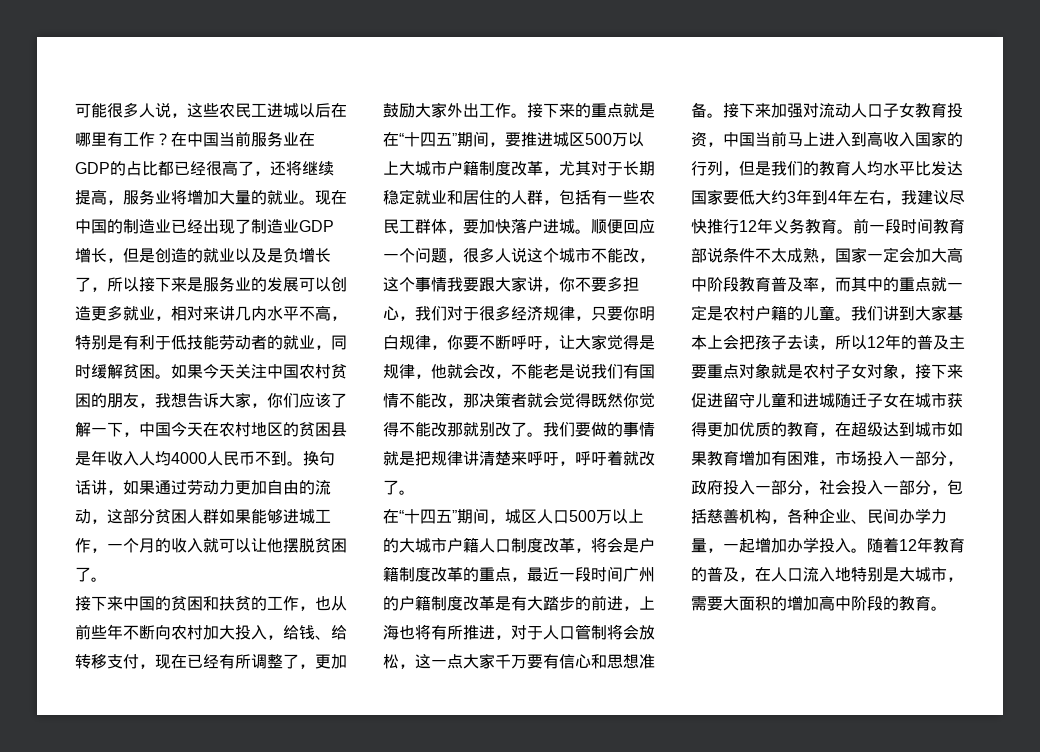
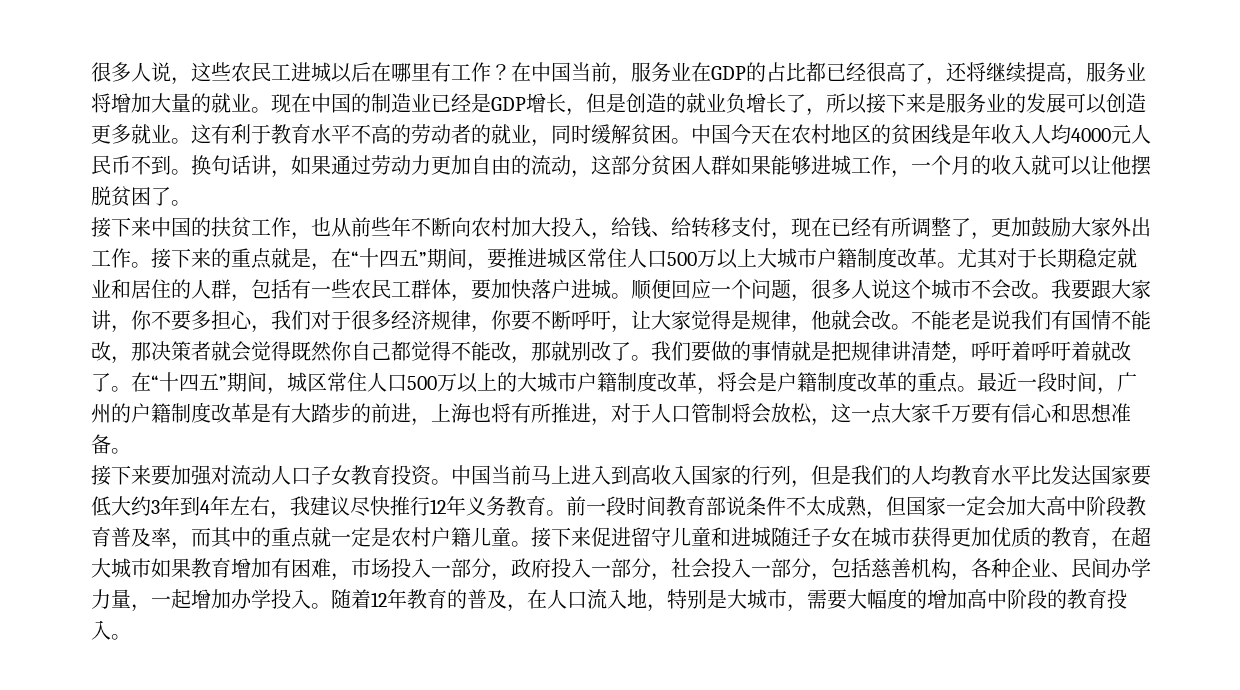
- 可能很多人说，这些农民工进城以后在哪里有工作？
+ 很多人说，这些农民工进城以后在哪里有工作？
- 在中国当前服务业在GDP的占比都已经很高了，还将继续提高，服务业将增加大量的就业。
+ 在中国当前，服务业在GDP的占比都已经很高了，还将继续提高，服务业将增加大量的就业。
- 现在中国的制造业已经出现了制造业GDP增长，但是创造的就业以及是负增长了，所以接下来是服务业的发展可以创造更多就业，相对来讲几内水平不高，特别是有利于低技能劳动者的就业，同时缓解贫困。
+ 现在中国的制造业已经是GDP增长，但是创造的就业负增长了，所以接下来是服务业的发展可以创造更多就业。这有利于教育水平不高的劳动者的就业，同时缓解贫困。
- 如果今天关注中国农村贫困的朋友，我想告诉大家，你们应该了解一下，中国今天在农村地区的贫困县是年收入人均4000人民币不到。
+ 中国今天在农村地区的贫困线是年收入人均4000元人民币不到。
- 接下来中国的贫困和扶贫的工作，也从前些年不断向农村加大投入，给钱、给转移支付，现在已经有所调整了，更加鼓励大家外出工作。
+ 接下来中国的扶贫工作，也从前些年不断向农村加大投入，给钱、给转移支付，现在已经有所调整了，更加鼓励大家外出工作。
- 接下来的重点就是在“十四五”期间，要推进城区500万以上大城市户籍制度改革，尤其对于长期稳定就业和居住的人群，包括有一些农民工群体，要加快落户进城。
+ 接下来的重点就是，在“十四五”期间，要推进城区常住人口500万以上大城市户籍制度改革。尤其对于长期稳定就业和居住的人群，包括有一些农民工群体，要加快落户进城。
- 顺便回应一个问题，很多人说这个城市不能改，这个事情我要跟大家讲，你不要多担心，我们对于很多经济规律，只要你明白规律，你要不断呼吁，让大家觉得是规律，他就会改，不能老是说我们有国情不能改，那决策者就会觉得既然你觉得不能改那就别改了。
+ 顺便回应一个问题，很多人说这个城市不会改。我要跟大家讲，你不要多担心，我们对于很多经济规律，你要不断呼吁，让大家觉得是规律，他就会改。不能老是说我们有国情不能改，那决策者就会觉得既然你自己都觉得不能改，那就别改了。
- 我们要做的事情就是把规律讲清楚来呼吁，呼吁着就改了。
- 在“十四五”期间，城区人口500万以上的大城市户籍人口制度改革，将会是户籍制度改革的重点，最近一段时间广州的户籍制度改革是有大踏步的前进，上海也将有所推进，对于人口管制将会放松，这一点大家千万要有信心和思想准备。接下来加强对流动人口子女教育投资，中国当前马上进入到高收入国家的行列，但是我们的教育人均水平比发达国家要低大约3年到4年左右，我建议尽快推行12年义务教育。
+ 我们要做的事情就是把规律讲清楚，呼吁着呼吁着就改了。在“十四五”期间，城区常住人口500万以上的大城市户籍制度改革，将会是户籍制度改革的重点。最近一段时间，广州的户籍制度改革是有大踏步的前进，上海也将有所推进，对于人口管制将会放松，这一点大家千万要有信心和思想准备。
+ 接下来要加强对流动人口子女教育投资。中国当前马上进入到高收入国家的行列，但是我们的人均教育水平比发达国家要低大约3年到4年左右，我建议尽快推行12年义务教育。
- 前一段时间教育部说条件不太成熟，国家一定会加大高中阶段教育普及率，而其中的重点就一定是农村户籍的儿童。我们讲到大家基本上会把孩子去读，所以12年的普及主要重点对象就是农村子女对象，接下来促进留守儿童和进城随迁子女在城市获得更加优质的教育，在超级达到城市如果教育增加有困难，市场投入一部分，政府投入一部分，社会投入一部分，包括慈善机构，各种企业、民间办学力量，一起增加办学投入。
+ 前一段时间教育部说条件不太成熟，但国家一定会加大高中阶段教育普及率，而其中的重点就一定是农村户籍儿童。接下来促进留守儿童和进城随迁子女在城市获得更加优质的教育，在超大城市如果教育增加有困难，市场投入一部分，政府投入一部分，社会投入一部分，包括慈善机构，各种企业、民间办学力量，一起增加办学投入。
- 随着12年教育的普及，在人口流入地特别是大城市，需要大面积的增加高中阶段的教育。
+ 随着12年教育的普及，在人口流入地，特别是大城市，需要大幅度的增加高中阶段的教育投入。

